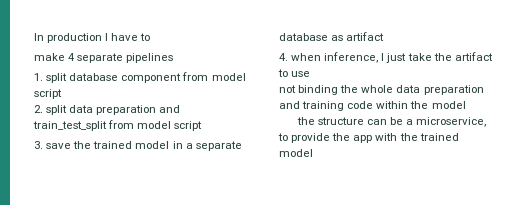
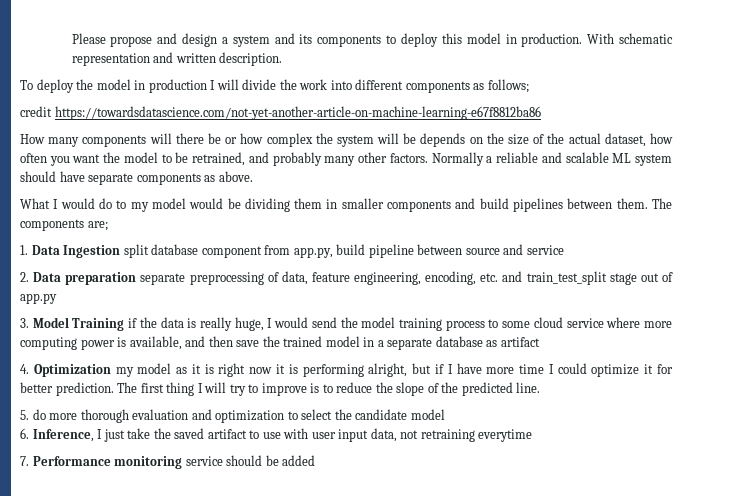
- In production I have to
- make 4 separate pipelines
+ Please propose and design a system and its components to deploy this model in production. With schematic representation and written description.
+ To deploy the model in production I will divide the work into different components as follows;
+ credit https://towardsdatascience.com/not-yet-another-article-on-machine-learning-e67f8812ba86
+ How many components will there be or how complex the system will be depends on the size of the actual dataset, how often you want the model to be retrained, and probably many other factors. Normally a reliable and scalable ML system should have separate components as above.
+ What I would do to my model would be dividing them in smaller components and build pipelines between them. The components are;
- 1. split database component from model script
- 2. split data preparation and train_test_split from model script
- 3. save the trained model in a separate database as artifact
+ 1. Data Ingestion split database component from app.py, build pipeline between source and service
+ 2. Data preparation separate preprocessing of data, feature engineering, encoding, etc. and train_test_split stage out of app.py
+ 3. Model Training if the data is really huge, I would send the model training process to some cloud service where more computing power is available, and then save the trained model in a separate database as artifact
- 4. when inference, I just take the artifact to use
- not binding the whole data preparation and training code within the model
- the structure can be a microservice, to provide the app with the trained model
+ 4. Optimization my model as it is right now it is performing alright, but if I have more time I could optimize it for better prediction. The first thing I will try to improve is to reduce the slope of the predicted line.
+ 5. do more thorough evaluation and optimization to select the candidate model
+ 6. Inference, I just take the saved artifact to use with user input data, not retraining everytime
+ 7. Performance monitoring service should be added

